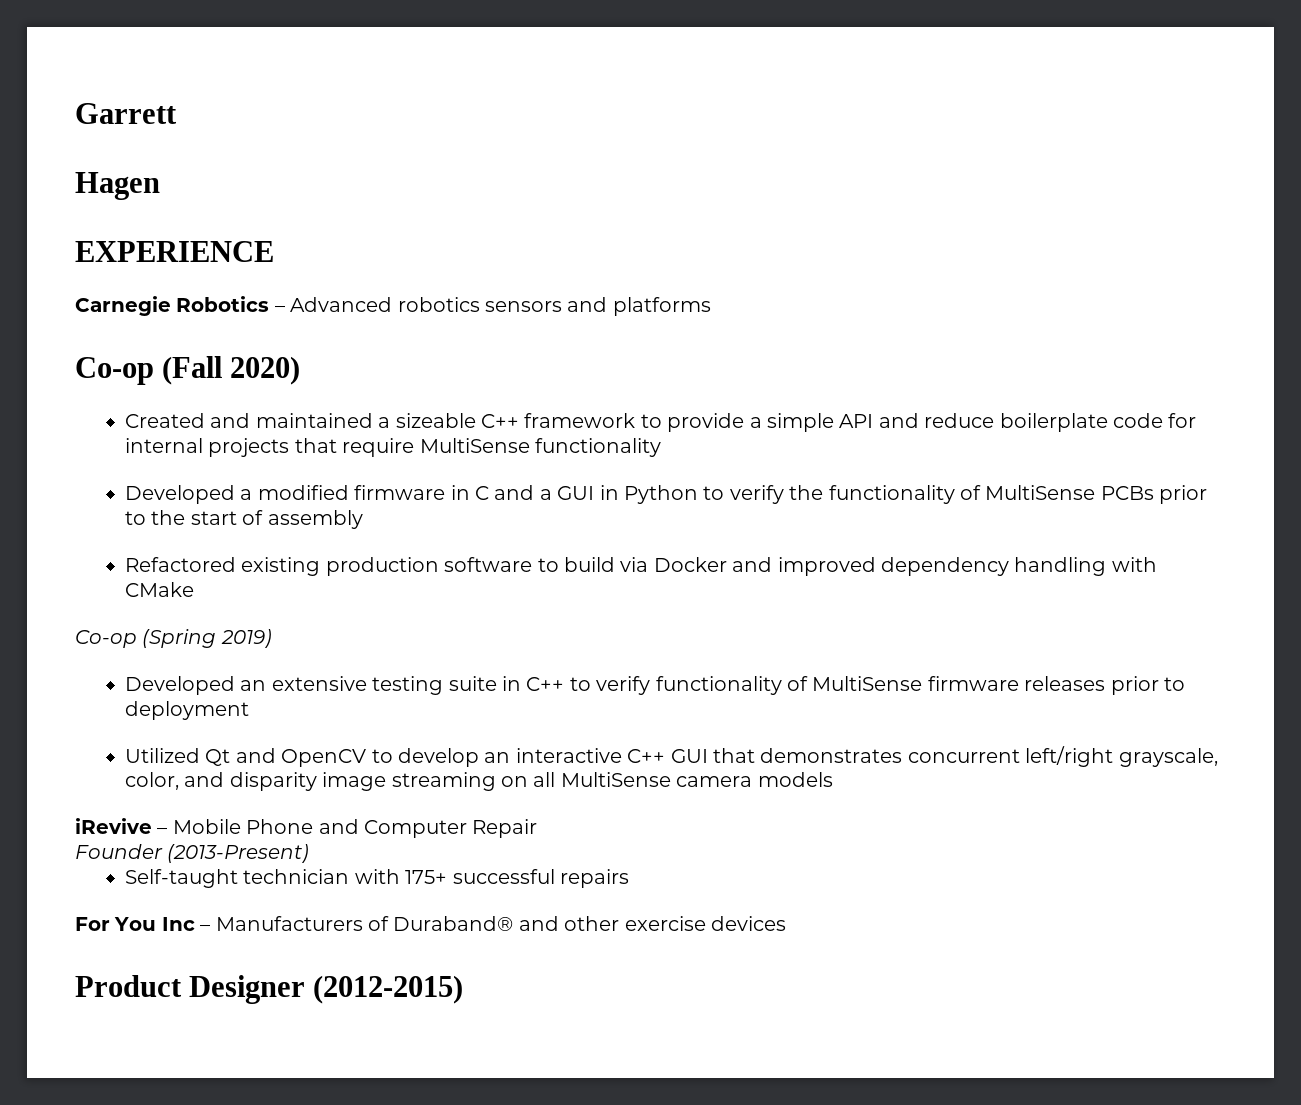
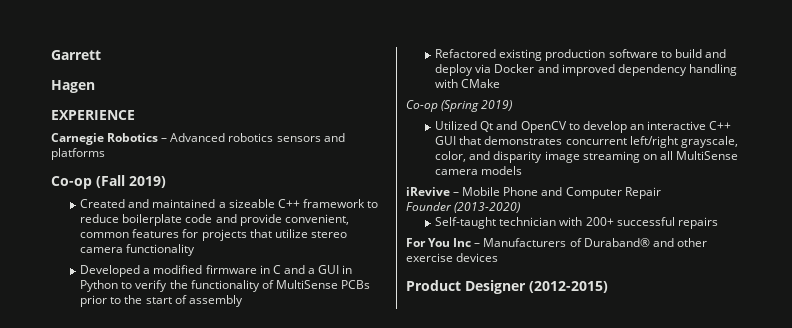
- Co-op (Fall 2020)
+ Co-op (Fall 2019)
- Created and maintained a sizeable C++ framework to provide a simple API and reduce boilerplate code for internal projects that require MultiSense functionality
+ Created and maintained a sizeable C++ framework to reduce boilerplate code and provide convenient, common features for projects that utilize stereo camera functionality
- Refactored existing production software to build via Docker and improved dependency handling with CMake
+ Refactored existing production software to build and deploy via Docker and improved dependency handling with CMake
- Developed an extensive testing suite in C++ to verify functionality of MultiSense firmware releases prior to deployment
- Founder (2013-Present)
+ Founder (2013-2020)
- Self-taught technician with 175+ successful repairs
+ Self-taught technician with 200+ successful repairs

